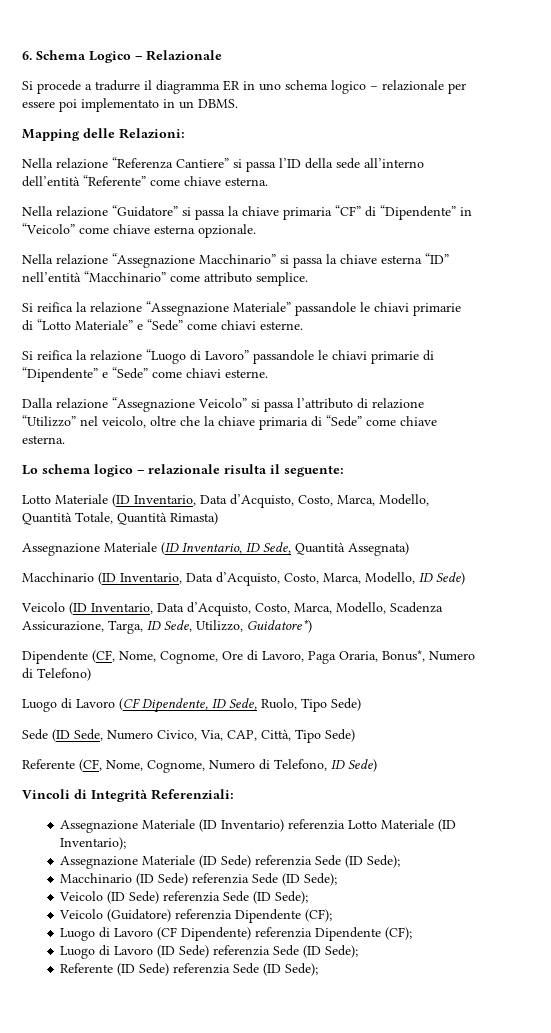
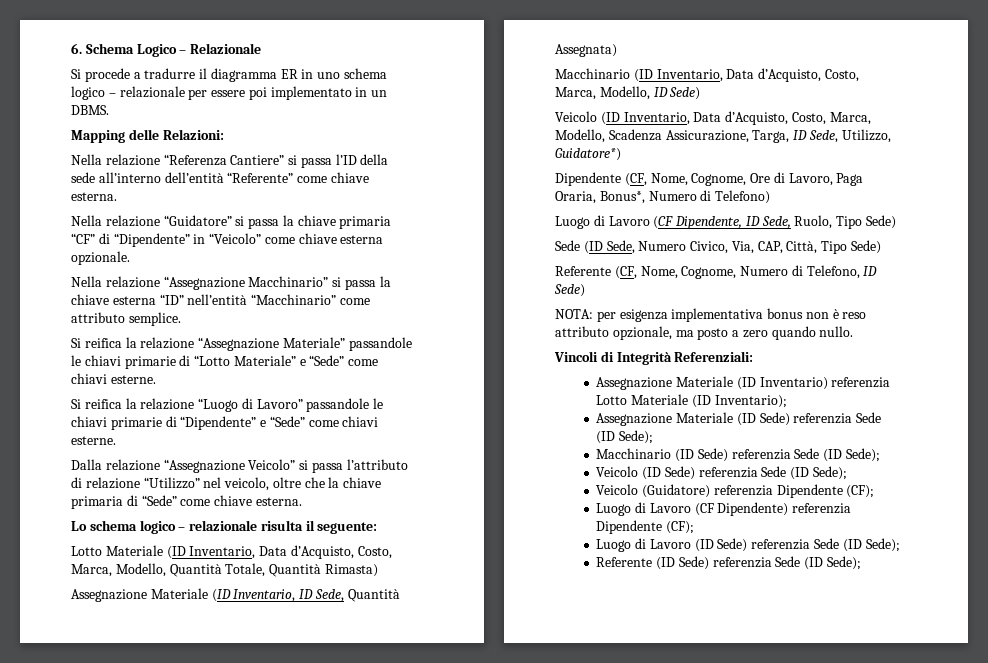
+ NOTA: per esigenza implementativa bonus non è reso attributo opzionale, ma posto a zero quando nullo.

